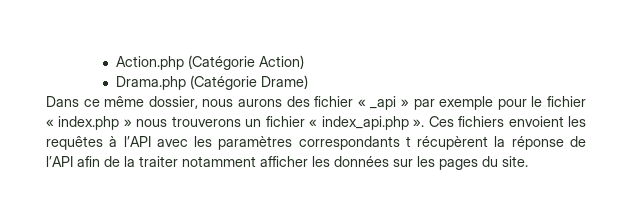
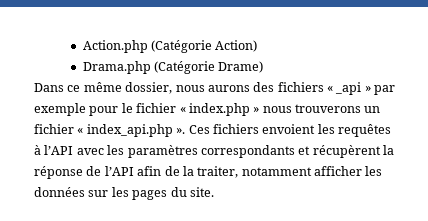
- Dans ce même dossier, nous aurons des fichier « _api » par exemple pour le fichier « index.php » nous trouverons un fichier « index_api.php ».
+ Dans ce même dossier, nous aurons des fichiers « _api » par exemple pour le fichier « index.php » nous trouverons un fichier « index_api.php ».
- Ces fichiers envoient les requêtes à l’API avec les paramètres correspondants t récupèrent la réponse de l’API afin de la traiter notamment afficher les données sur les pages du site.
+ Ces fichiers envoient les requêtes à l’API avec les paramètres correspondants et récupèrent la réponse de l’API afin de la traiter, notamment afficher les données sur les pages du site.

